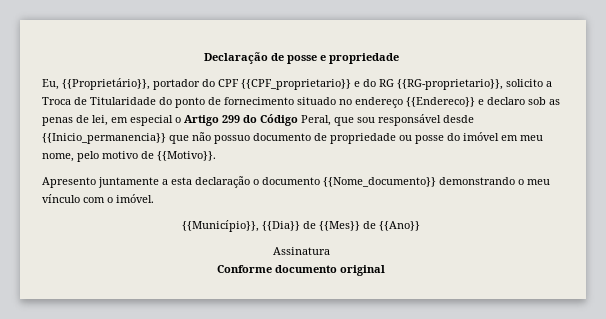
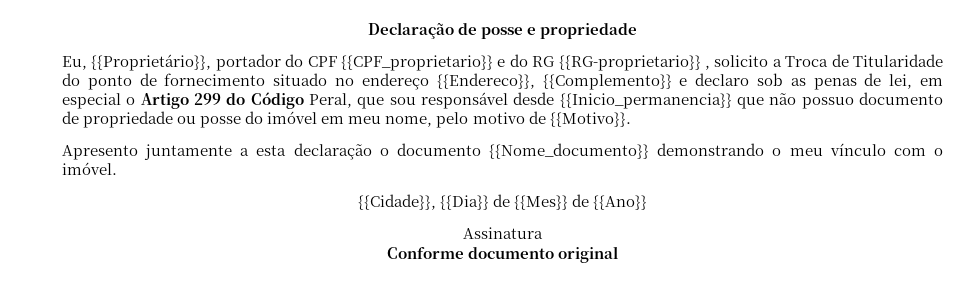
- Eu, {{Proprietário}}, portador do CPF {{CPF_proprietario}} e do RG {{RG-proprietario}}, solicito a Troca de Titularidade do ponto de fornecimento situado no endereço {{Endereco}} e declaro sob as penas de lei, em especial o Artigo 299 do Código Peral, que sou responsável desde {{Inicio_permanencia}} que não possuo documento de propriedade ou posse do imóvel em meu nome, pelo motivo de {{Motivo}}.
+ Eu, {{Proprietário}}, portador do CPF {{CPF_proprietario}} e do RG {{RG-proprietario}} , solicito a Troca de Titularidade do ponto de fornecimento situado no endereço {{Endereco}}, {{Complemento}} e declaro sob as penas de lei, em especial o Artigo 299 do Código Peral, que sou responsável desde {{Inicio_permanencia}} que não possuo documento de propriedade ou posse do imóvel em meu nome, pelo motivo de {{Motivo}}.
- {{Município}}, {{Dia}} de {{Mes}} de {{Ano}}
+ {{Cidade}}, {{Dia}} de {{Mes}} de {{Ano}}

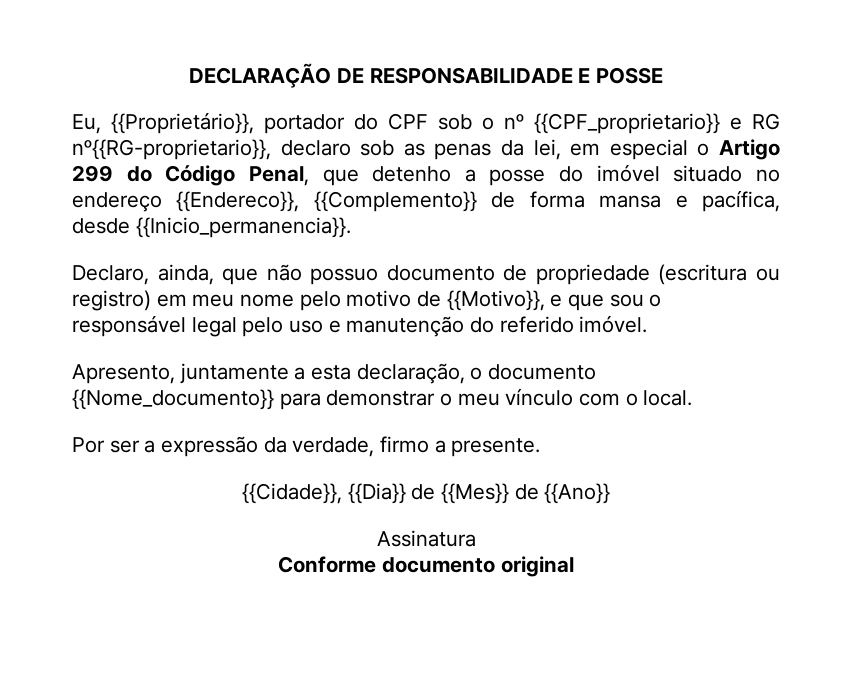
- Declaração de posse e propriedade
+ DECLARAÇÃO DE RESPONSABILIDADE E POSSE
- Eu, {{Proprietário}}, portador do CPF {{CPF_proprietario}} e do RG {{RG-proprietario}} , solicito a Troca de Titularidade do ponto de fornecimento situado no endereço {{Endereco}}, {{Complemento}} e declaro sob as penas de lei, em especial o Artigo 299 do Código Peral, que sou responsável desde {{Inicio_permanencia}} que não possuo documento de propriedade ou posse do imóvel em meu nome, pelo motivo de {{Motivo}}.
- Apresento juntamente a esta declaração o documento {{Nome_documento}} demonstrando o meu vínculo com o imóvel.
+ Eu, {{Proprietário}}, portador do CPF sob o nº {{CPF_proprietario}} e RG nº{{RG-proprietario}}, declaro sob as penas da lei, em especial o Artigo 299 do Código Penal, que detenho a posse do imóvel situado no endereço {{Endereco}}, {{Complemento}} de forma mansa e pacífica, desde {{Inicio_permanencia}}.
+ Declaro, ainda, que não possuo documento de propriedade (escritura ou registro) em meu nome pelo motivo de {{Motivo}}, e que sou o responsável legal pelo uso e manutenção do referido imóvel.
+ Apresento, juntamente a esta declaração, o documento {{Nome_documento}} para demonstrar o meu vínculo com o local.
+ Por ser a expressão da verdade, firmo a presente.

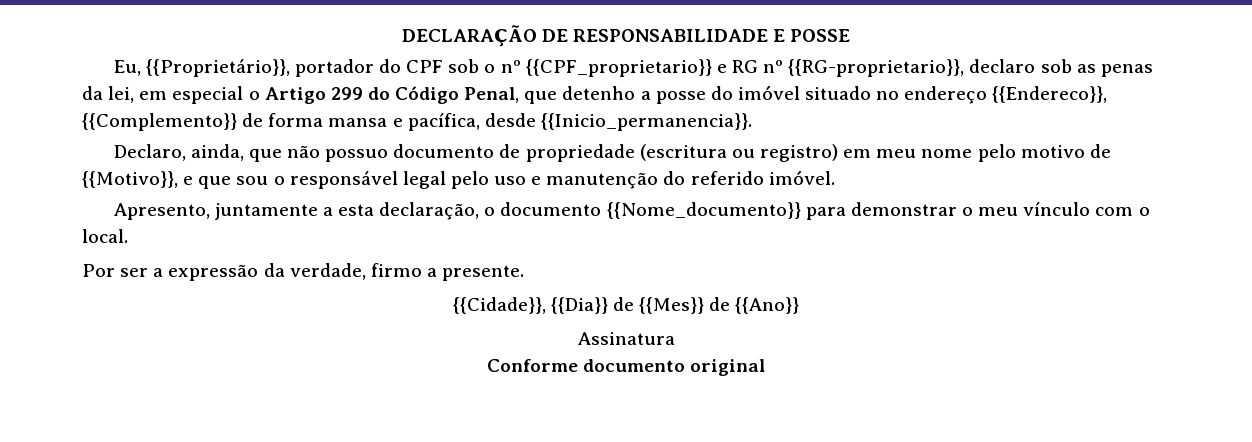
- Eu, {{Proprietário}}, portador do CPF sob o nº {{CPF_proprietario}} e RG nº{{RG-proprietario}}, declaro sob as penas da lei, em especial o Artigo 299 do Código Penal, que detenho a posse do imóvel situado no endereço {{Endereco}}, {{Complemento}} de forma mansa e pacífica, desde {{Inicio_permanencia}}.
+ Eu, {{Proprietário}}, portador do CPF sob o nº {{CPF_proprietario}} e RG nº {{RG-proprietario}}, declaro sob as penas da lei, em especial o Artigo 299 do Código Penal, que detenho a posse do imóvel situado no endereço {{Endereco}}, {{Complemento}} de forma mansa e pacífica, desde {{Inicio_permanencia}}.

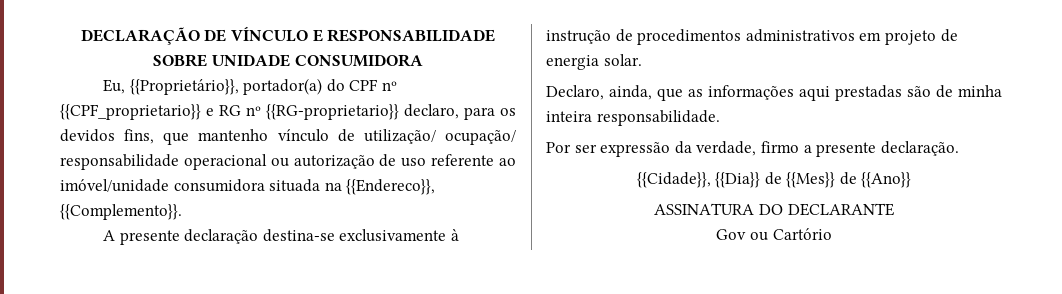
- DECLARAÇÃO DE RESPONSABILIDADE E POSSE
+ DECLARAÇÃO DE VÍNCULO E RESPONSABILIDADE SOBRE UNIDADE CONSUMIDORA
- Eu, {{Proprietário}}, portador do CPF sob o nº {{CPF_proprietario}} e RG nº {{RG-proprietario}}, declaro sob as penas da lei, em especial o Artigo 299 do Código Penal, que detenho a posse do imóvel situado no endereço {{Endereco}}, {{Complemento}} de forma mansa e pacífica, desde {{Inicio_permanencia}}.
- Declaro, ainda, que não possuo documento de propriedade (escritura ou registro) em meu nome pelo motivo de {{Motivo}}, e que sou o responsável legal pelo uso e manutenção do referido imóvel.
- Apresento, juntamente a esta declaração, o documento {{Nome_documento}} para demonstrar o meu vínculo com o local.
+ Eu, {{Proprietário}}, portador(a) do CPF nº {{CPF_proprietario}} e RG nº {{RG-proprietario}} declaro, para os devidos fins, que mantenho vínculo de utilização/ ocupação/ responsabilidade operacional ou autorização de uso referente ao imóvel/unidade consumidora situada na {{Endereco}}, {{Complemento}}.
+ A presente declaração destina-se exclusivamente à instrução de procedimentos administrativos em projeto de energia solar.
+ Declaro, ainda, que as informações aqui prestadas são de minha inteira responsabilidade.
- Por ser a expressão da verdade, firmo a presente.
+ Por ser expressão da verdade, firmo a presente declaração.
- Assinatura
- Conforme documento original
+ ASSINATURA DO DECLARANTE
+ Gov ou Cartório

